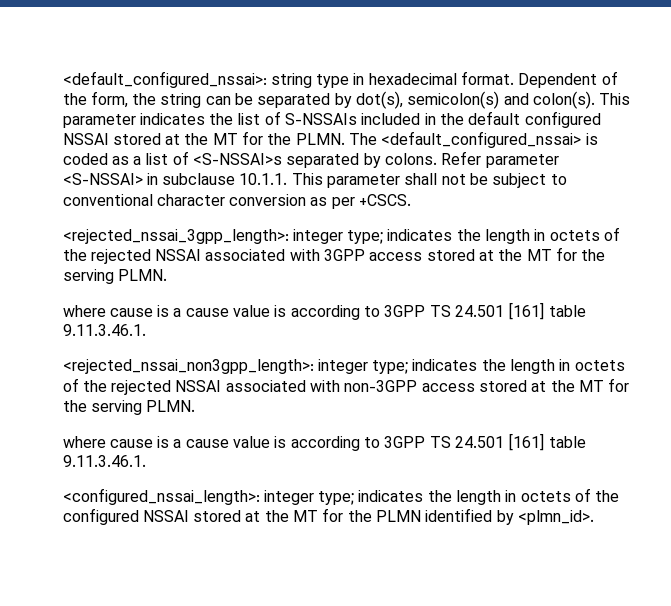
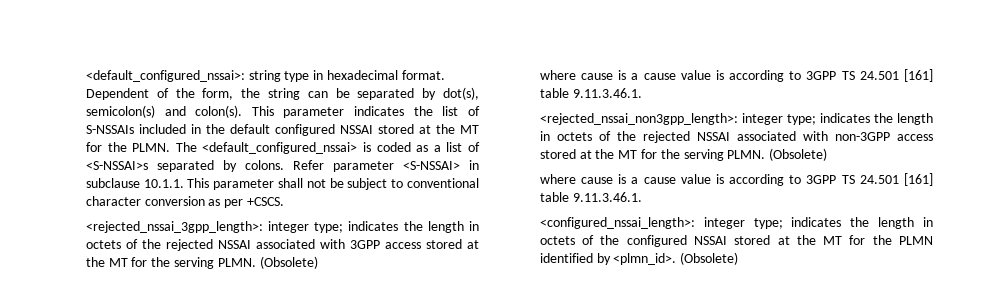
- <rejected_nssai_3gpp_length>: integer type; indicates the length in octets of the rejected NSSAI associated with 3GPP access stored at the MT for the serving PLMN.
+ <rejected_nssai_3gpp_length>: integer type; indicates the length in octets of the rejected NSSAI associated with 3GPP access stored at the MT for the serving PLMN. (Obsolete)
- <rejected_nssai_non3gpp_length>: integer type; indicates the length in octets of the rejected NSSAI associated with non-3GPP access stored at the MT for the serving PLMN.
+ <rejected_nssai_non3gpp_length>: integer type; indicates the length in octets of the rejected NSSAI associated with non-3GPP access stored at the MT for the serving PLMN. (Obsolete)
- <configured_nssai_length>: integer type; indicates the length in octets of the configured NSSAI stored at the MT for the PLMN identified by <plmn_id>.
+ <configured_nssai_length>: integer type; indicates the length in octets of the configured NSSAI stored at the MT for the PLMN identified by <plmn_id>. (Obsolete)

